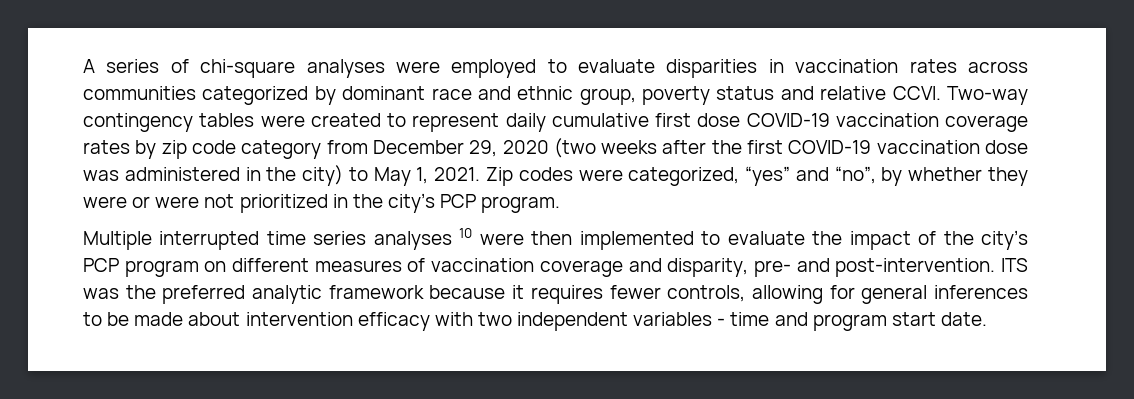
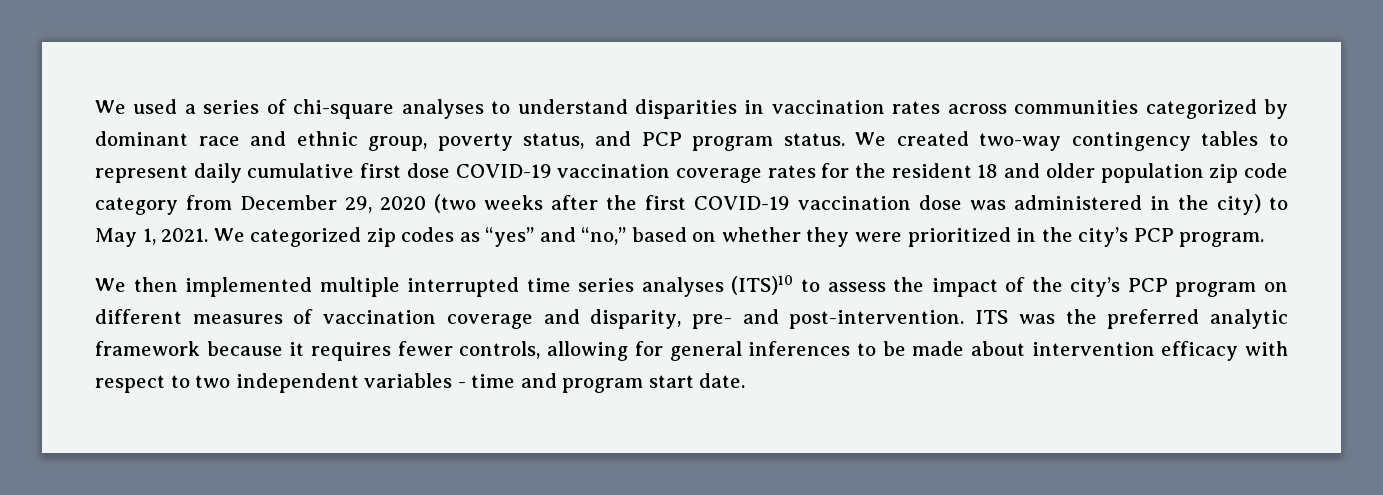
- A series of chi-square analyses were employed to evaluate disparities in vaccination rates across communities categorized by dominant race and ethnic group, poverty status and relative CCVI. Two-way contingency tables were created to represent daily cumulative first dose COVID-19 vaccination coverage rates by zip code category from December 29, 2020 (two weeks after the first COVID-19 vaccination dose was administered in the city) to May 1, 2021.
+ We used a series of chi-square analyses to understand disparities in vaccination rates across communities categorized by dominant race and ethnic group, poverty status, and PCP program status. We created two-way contingency tables to represent daily cumulative first dose COVID-19 vaccination coverage rates for the resident 18 and older population zip code category from December 29, 2020 (two weeks after the first COVID-19 vaccination dose was administered in the city) to May 1, 2021.
- Zip codes were categorized, “yes” and “no”, by whether they were or were not prioritized in the city’s PCP program.
+ We categorized zip codes as “yes” and “no,” based on whether they were prioritized in the city’s PCP program.
- Multiple interrupted time series analyses 10 were then implemented to evaluate the impact of the city’s PCP program on different measures of vaccination coverage and disparity, pre- and post-intervention.
+ We then implemented multiple interrupted time series analyses (ITS)10 to assess the impact of the city’s PCP program on different measures of vaccination coverage and disparity, pre- and post-intervention.
- ITS was the preferred analytic framework because it requires fewer controls, allowing for general inferences to be made about intervention efficacy with two independent variables - time and program start date.
+ ITS was the preferred analytic framework because it requires fewer controls, allowing for general inferences to be made about intervention efficacy with respect to two independent variables - time and program start date.

